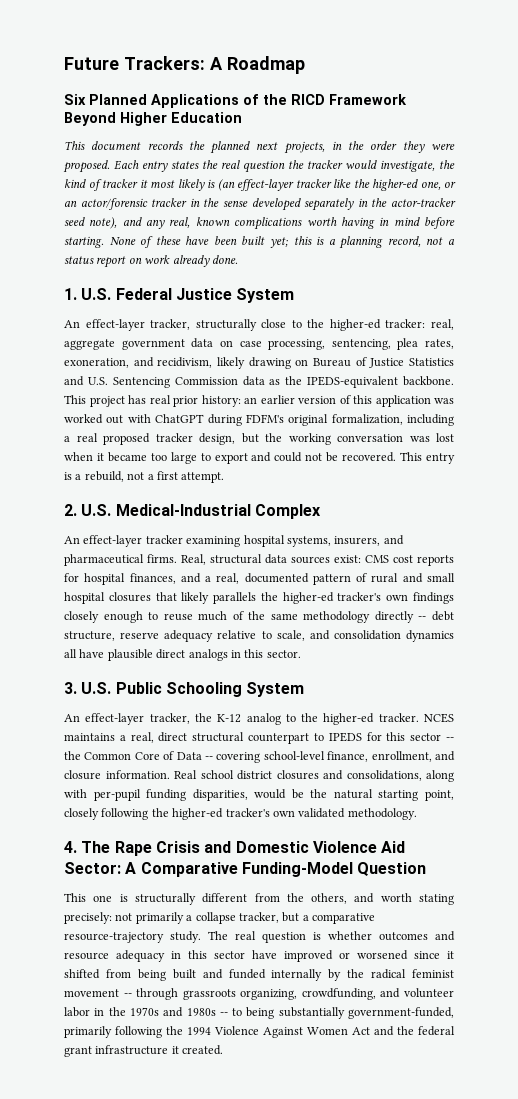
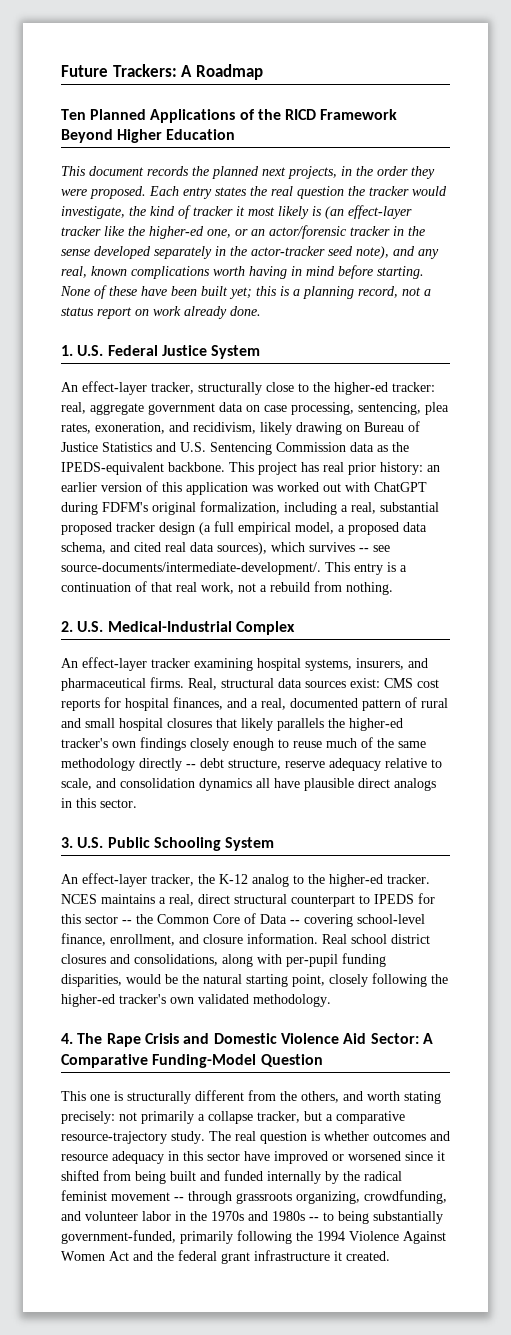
- Six Planned Applications of the RICD Framework Beyond Higher Education
+ Ten Planned Applications of the RICD Framework Beyond Higher Education
- This project has real prior history: an earlier version of this application was worked out with ChatGPT during FDFM's original formalization, including a real proposed tracker design, but the working conversation was lost when it became too large to export and could not be recovered. This entry is a rebuild, not a first attempt.
+ This project has real prior history: an earlier version of this application was worked out with ChatGPT during FDFM's original formalization, including a real, substantial proposed tracker design (a full empirical model, a proposed data schema, and cited real data sources), which survives -- see source-documents/intermediate-development/. This entry is a continuation of that real work, not a rebuild from nothing.

